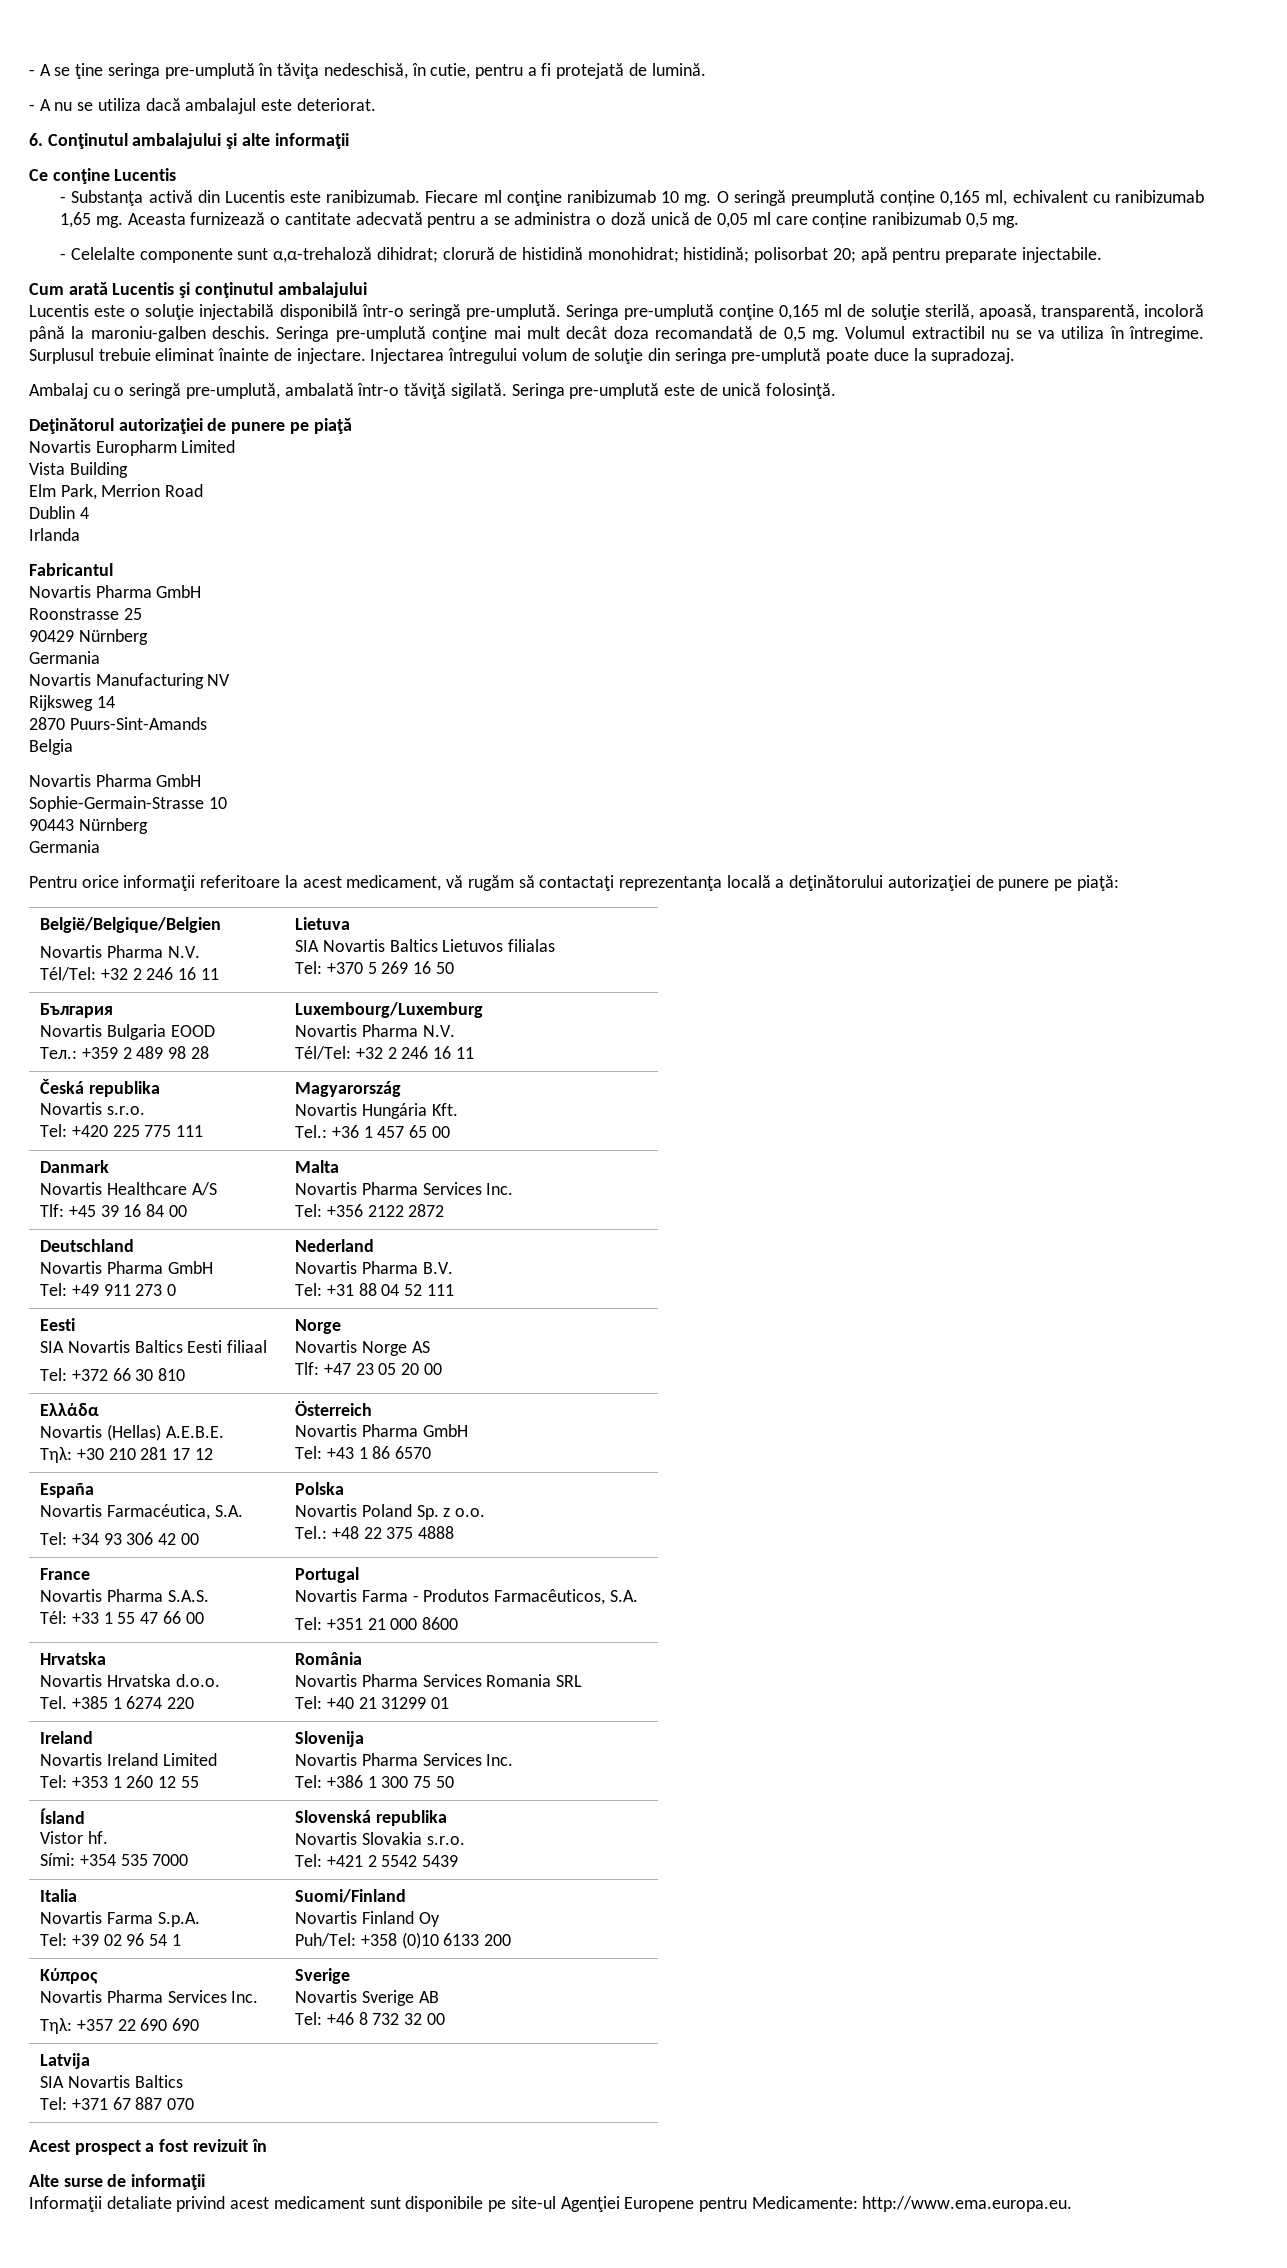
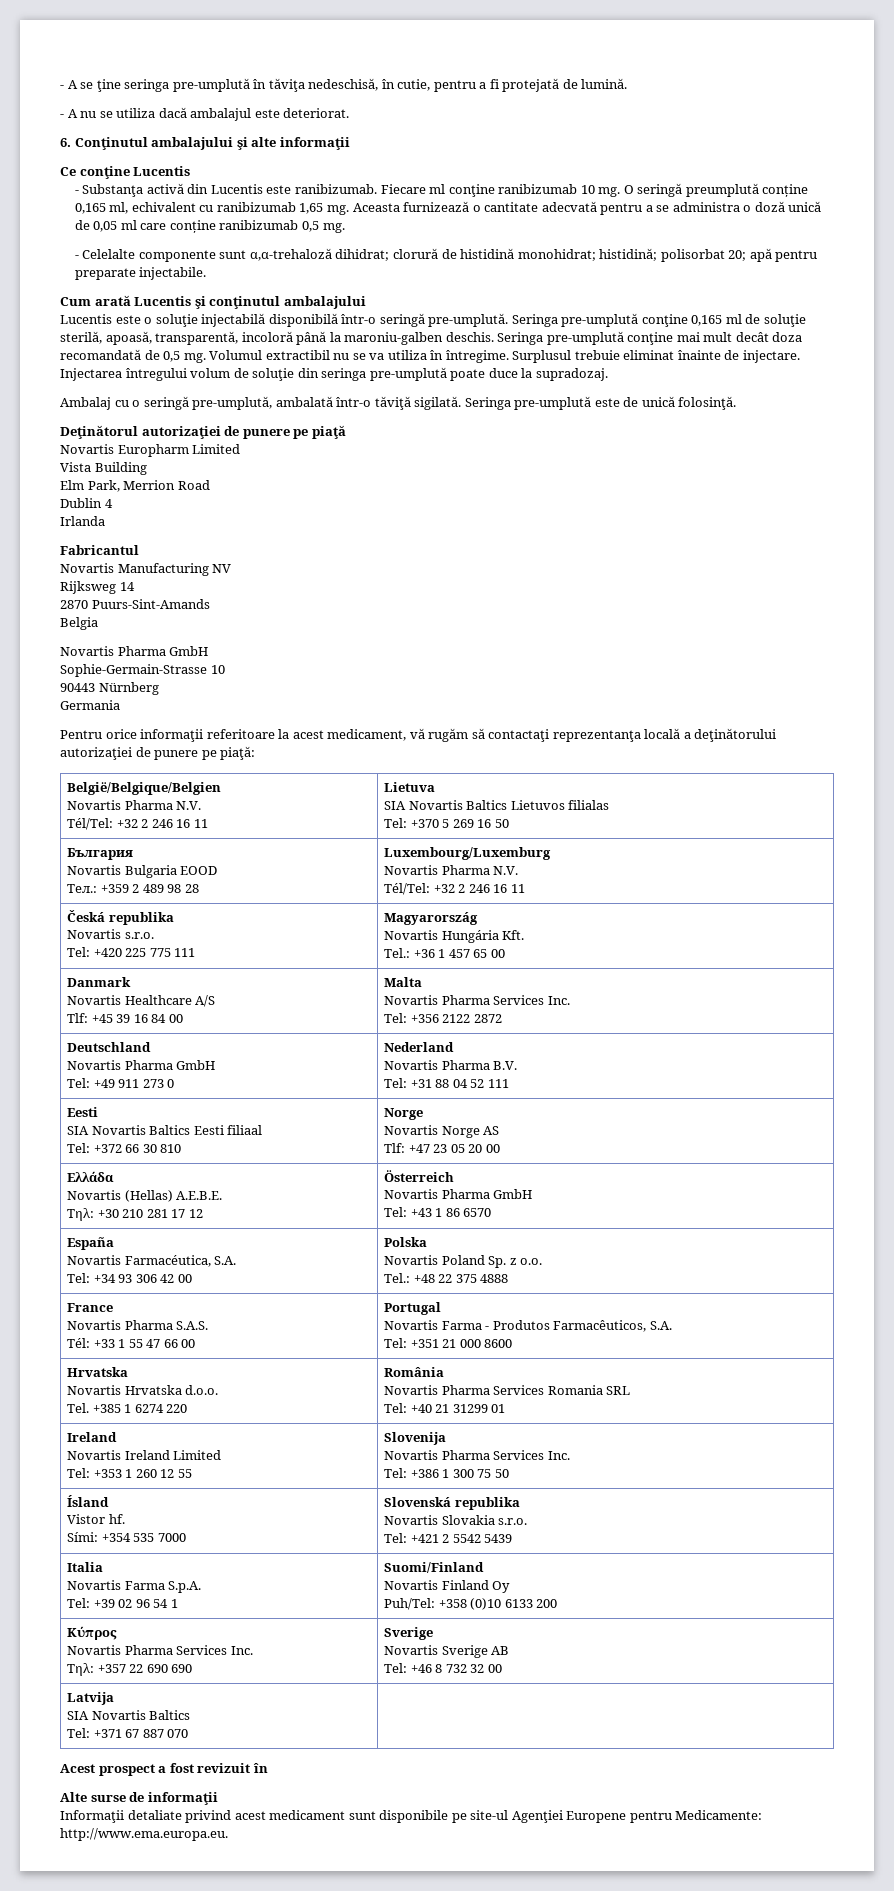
  Fabricantul
- Novartis Pharma GmbH
- Roonstrasse 25
- 90429 Nürnberg
- Germania

